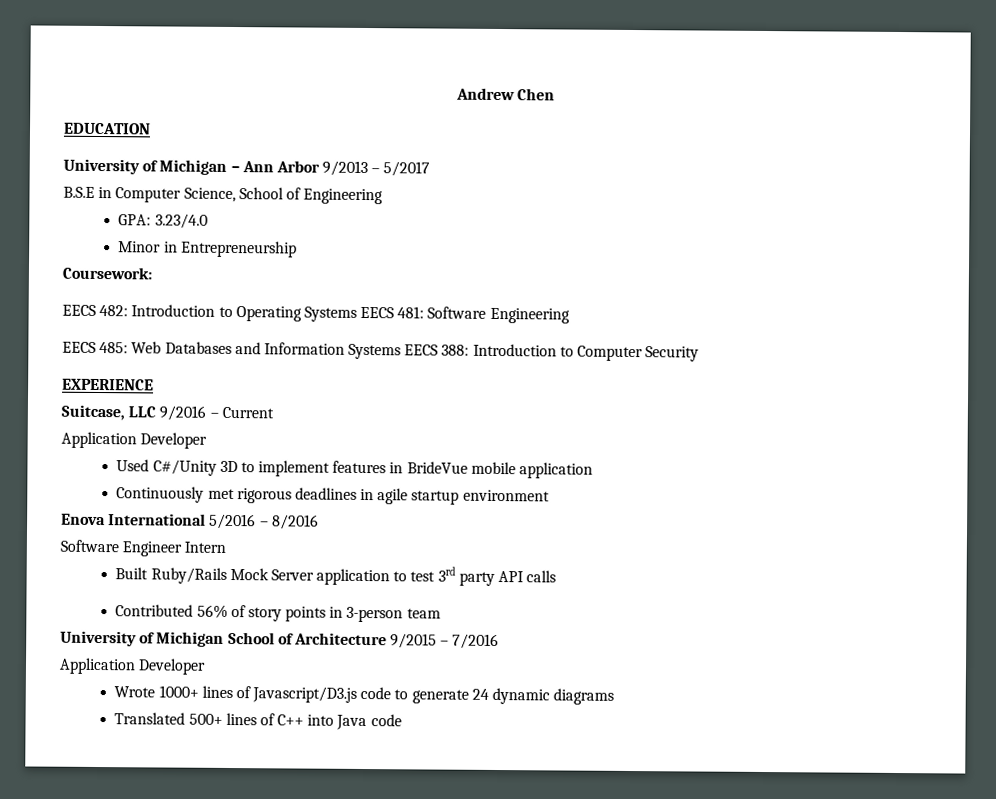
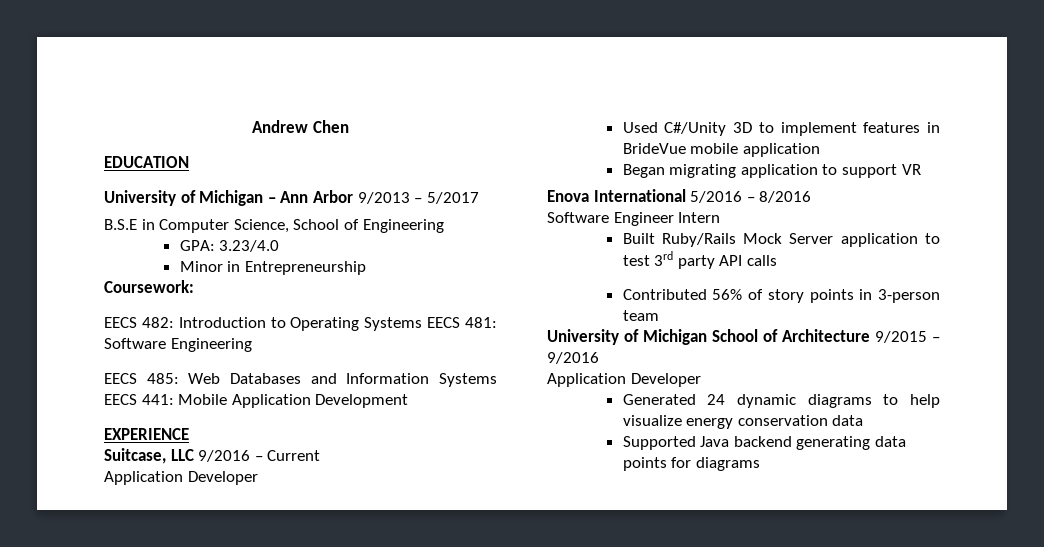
- EECS 485: Web Databases and Information Systems EECS 388: Introduction to Computer Security
+ EECS 485: Web Databases and Information Systems EECS 441: Mobile Application Development
- Continuously met rigorous deadlines in agile startup environment
+ Began migrating application to support VR
- University of Michigan School of Architecture 9/2015 – 7/2016
+ University of Michigan School of Architecture 9/2015 – 9/2016
  Application Developer
- Wrote 1000+ lines of Javascript/D3.js code to generate 24 dynamic diagrams
- Translated 500+ lines of C++ into Java code
+ Generated 24 dynamic diagrams to help visualize energy conservation data
+ Supported Java backend generating data points for diagrams

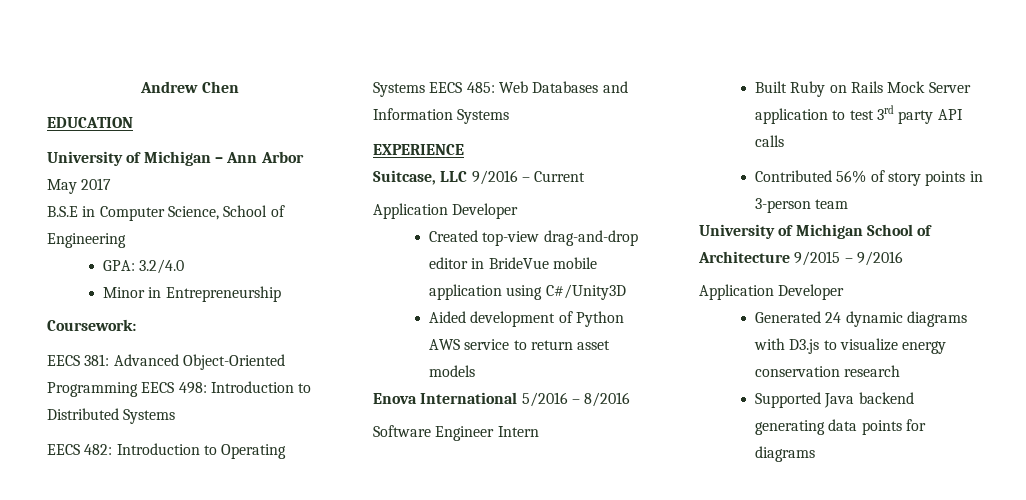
- University of Michigan – Ann Arbor 9/2013 – 5/2017
+ University of Michigan – Ann Arbor May 2017
- GPA: 3.23/4.0
+ GPA: 3.2/4.0
+ EECS 381: Advanced Object-Oriented Programming EECS 498: Introduction to Distributed Systems
- EECS 482: Introduction to Operating Systems EECS 481: Software Engineering
- EECS 485: Web Databases and Information Systems EECS 441: Mobile Application Development
+ EECS 482: Introduction to Operating Systems EECS 485: Web Databases and Information Systems
- Used C#/Unity 3D to implement features in BrideVue mobile application
- Began migrating application to support VR
+ Created top-view drag-and-drop editor in BrideVue mobile application using C#/Unity3D
+ Aided development of Python AWS service to return asset models
- Built Ruby/Rails Mock Server application to test 3rd party API calls
+ Built Ruby on Rails Mock Server application to test 3rd party API calls
- Generated 24 dynamic diagrams to help visualize energy conservation data
+ Generated 24 dynamic diagrams with D3.js to visualize energy conservation research

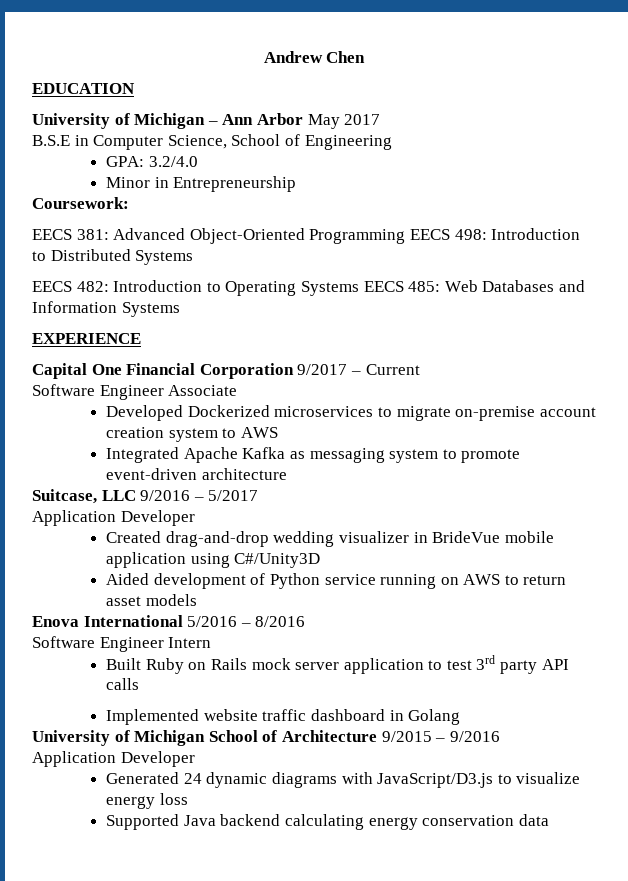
+ Capital One Financial Corporation 9/2017 – Current
+ Software Engineer Associate
+ Developed Dockerized microservices to migrate on-premise account creation system to AWS
+ Integrated Apache Kafka as messaging system to promote event-driven architecture
- Suitcase, LLC 9/2016 – Current
+ Suitcase, LLC 9/2016 – 5/2017
- Created top-view drag-and-drop editor in BrideVue mobile application using C#/Unity3D
+ Created drag-and-drop wedding visualizer in BrideVue mobile application using C#/Unity3D
- Aided development of Python AWS service to return asset models
+ Aided development of Python service running on AWS to return asset models
- Built Ruby on Rails Mock Server application to test 3rd party API calls
+ Built Ruby on Rails mock server application to test 3rd party API calls
- Contributed 56% of story points in 3-person team
+ Implemented website traffic dashboard in Golang
- Generated 24 dynamic diagrams with D3.js to visualize energy conservation research
+ Generated 24 dynamic diagrams with JavaScript/D3.js to visualize energy loss
- Supported Java backend generating data points for diagrams
+ Supported Java backend calculating energy conservation data

